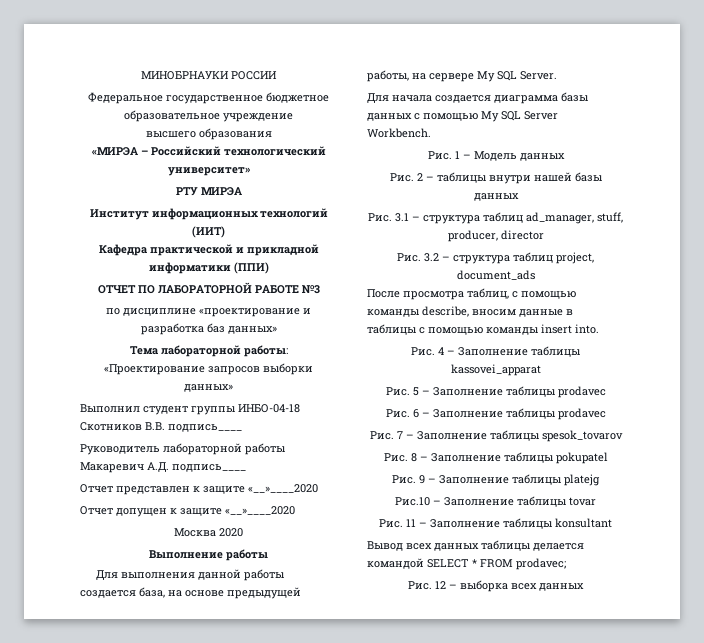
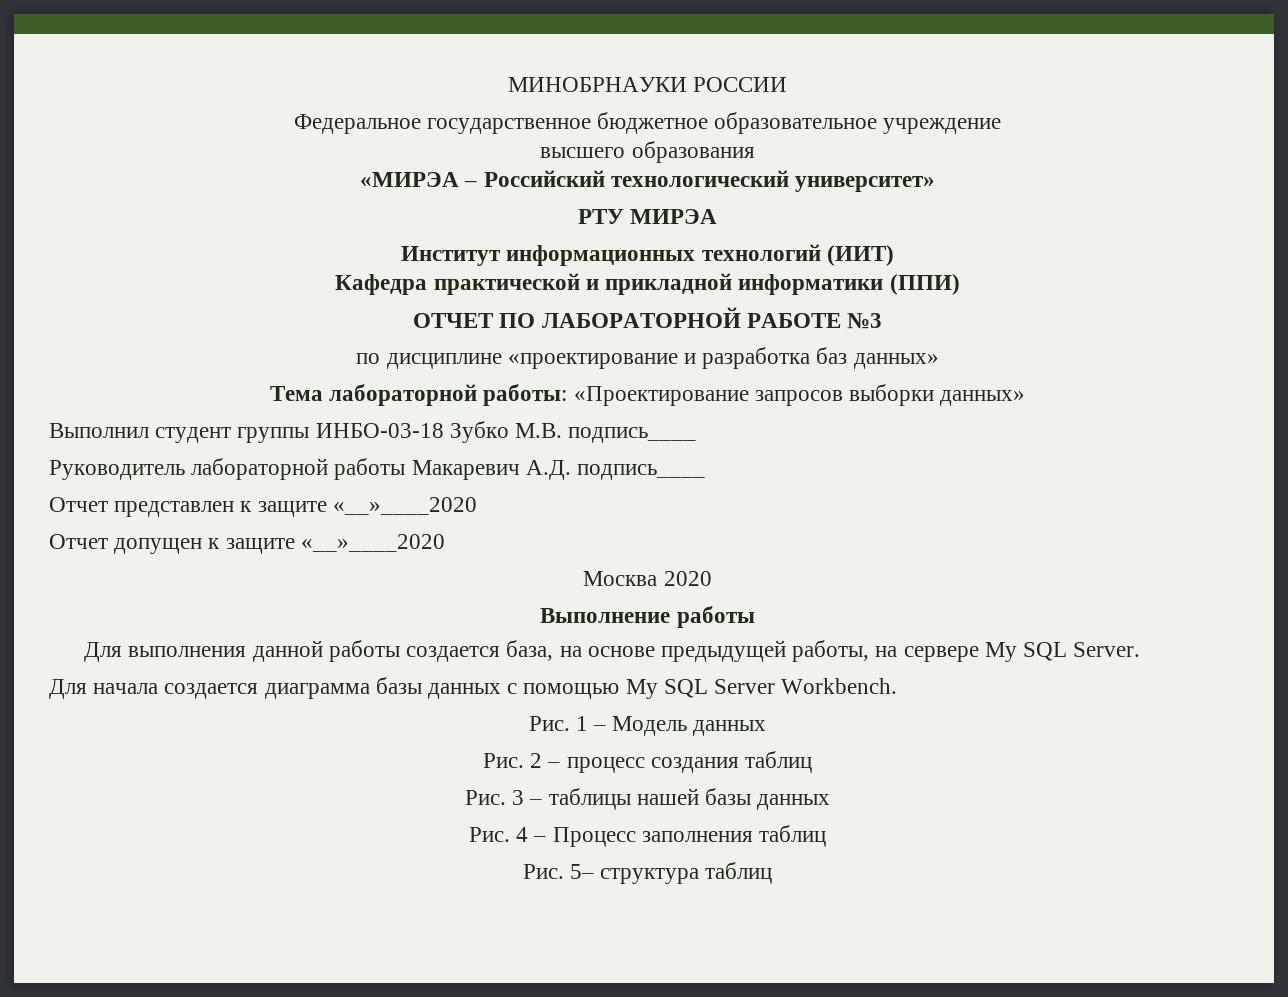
- Выполнил студент группы ИНБО-04-18 Скотников В.В. подпись____
+ Выполнил студент группы ИНБО-03-18 Зубко М.В. подпись____
- Рис. 2 – таблицы внутри нашей базы данных
- Рис. 3.1 – структура таблиц ad_manager, stuff, producer, director
- Рис. 3.2 – структура таблиц project, document_ads
- После просмотра таблиц, с помощью команды describe, вносим данные в таблицы с помощью команды insert into.
- Рис. 4 – Заполнение таблицы kassovei_apparat
- Рис. 5 – Заполнение таблицы prodavec
- Рис. 6 – Заполнение таблицы prodavec
- Рис. 7 – Заполнение таблицы spesok_tovarov
- Рис. 8 – Заполнение таблицы pokupatel
- Рис. 9 – Заполнение таблицы platejg
- Рис.10 – Заполнение таблицы tovar
- Рис. 11 – Заполнение таблицы konsultant
- Вывод всех данных таблицы делается командой SELECT * FROM prodavec;
- Рис. 12 – выборка всех данных
+ Рис. 2 – процесс создания таблиц
+ Рис. 3 – таблицы нашей базы данных
+ Рис. 4 – Процесс заполнения таблиц
+ Рис. 5– структура таблиц

